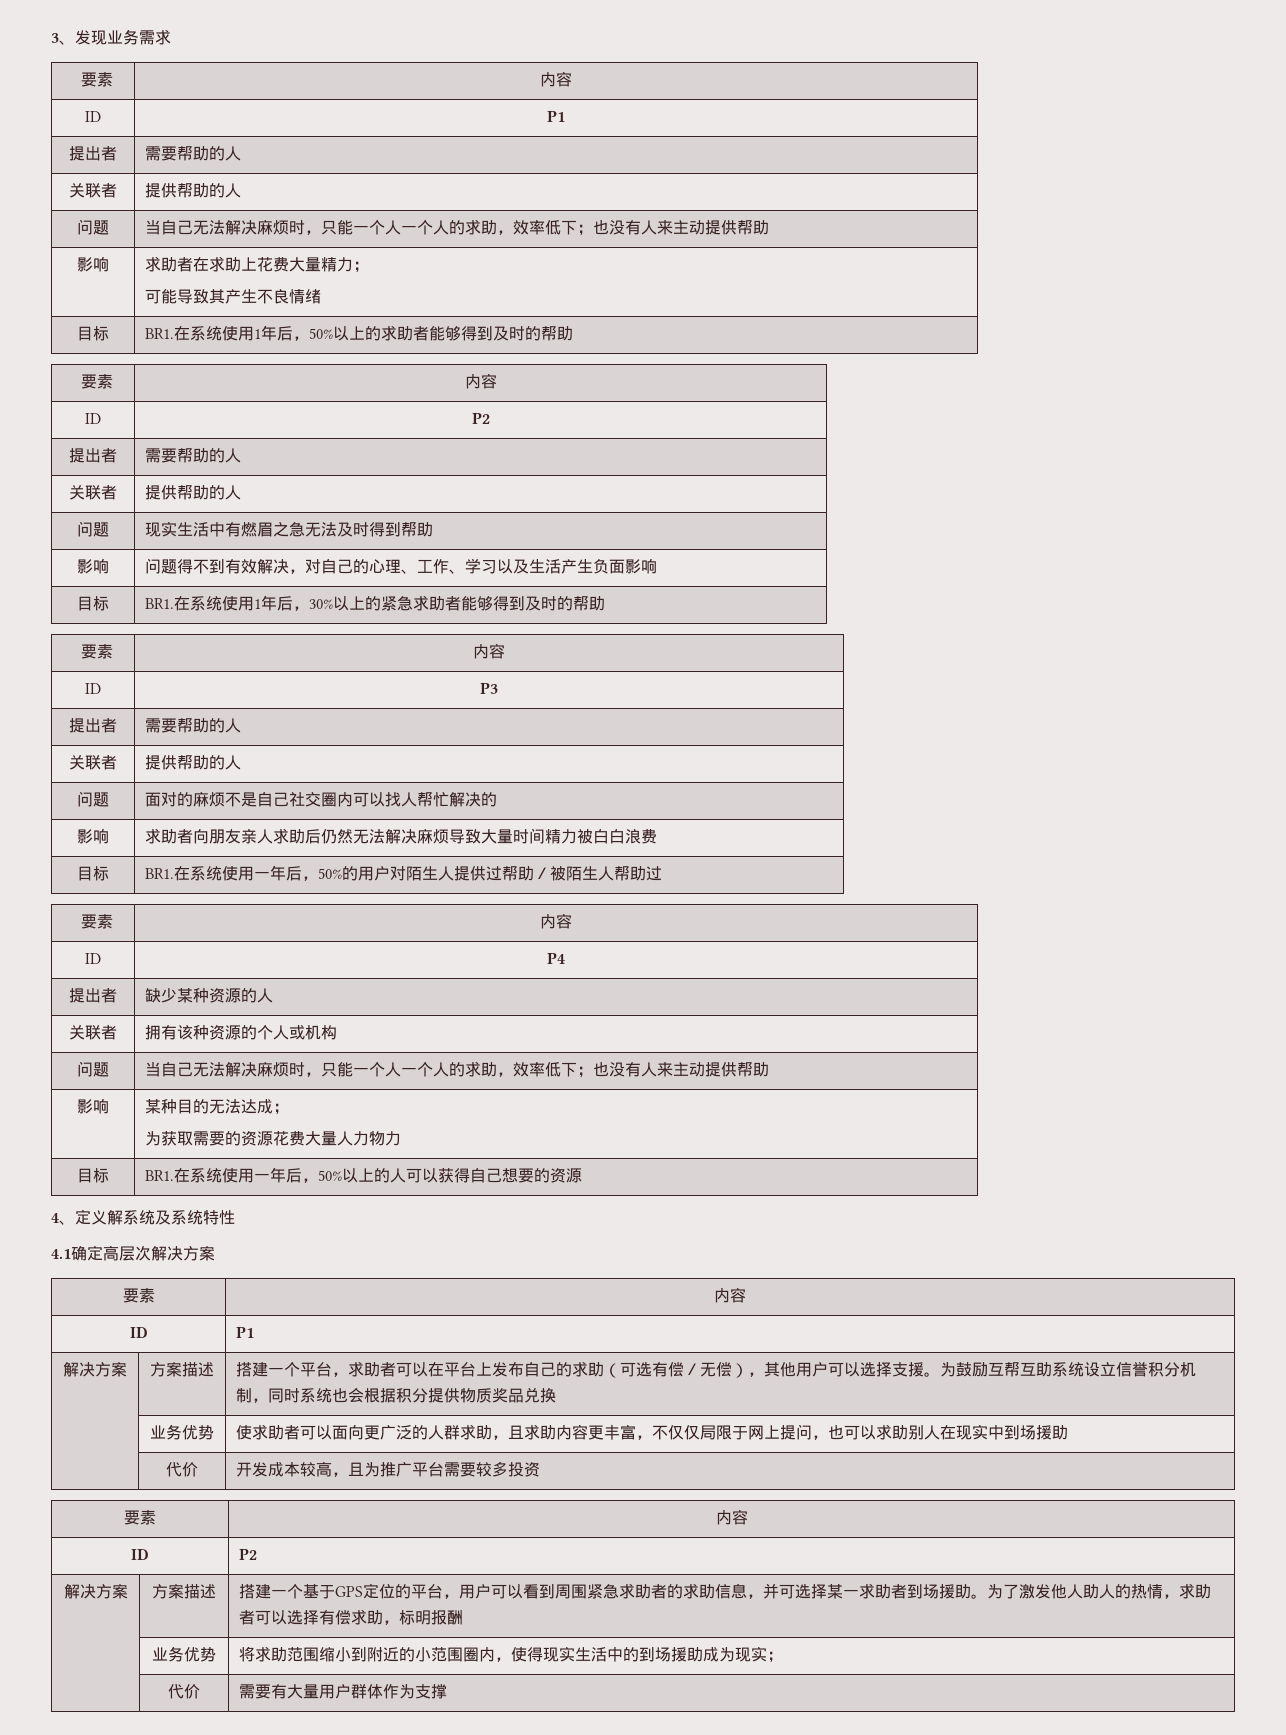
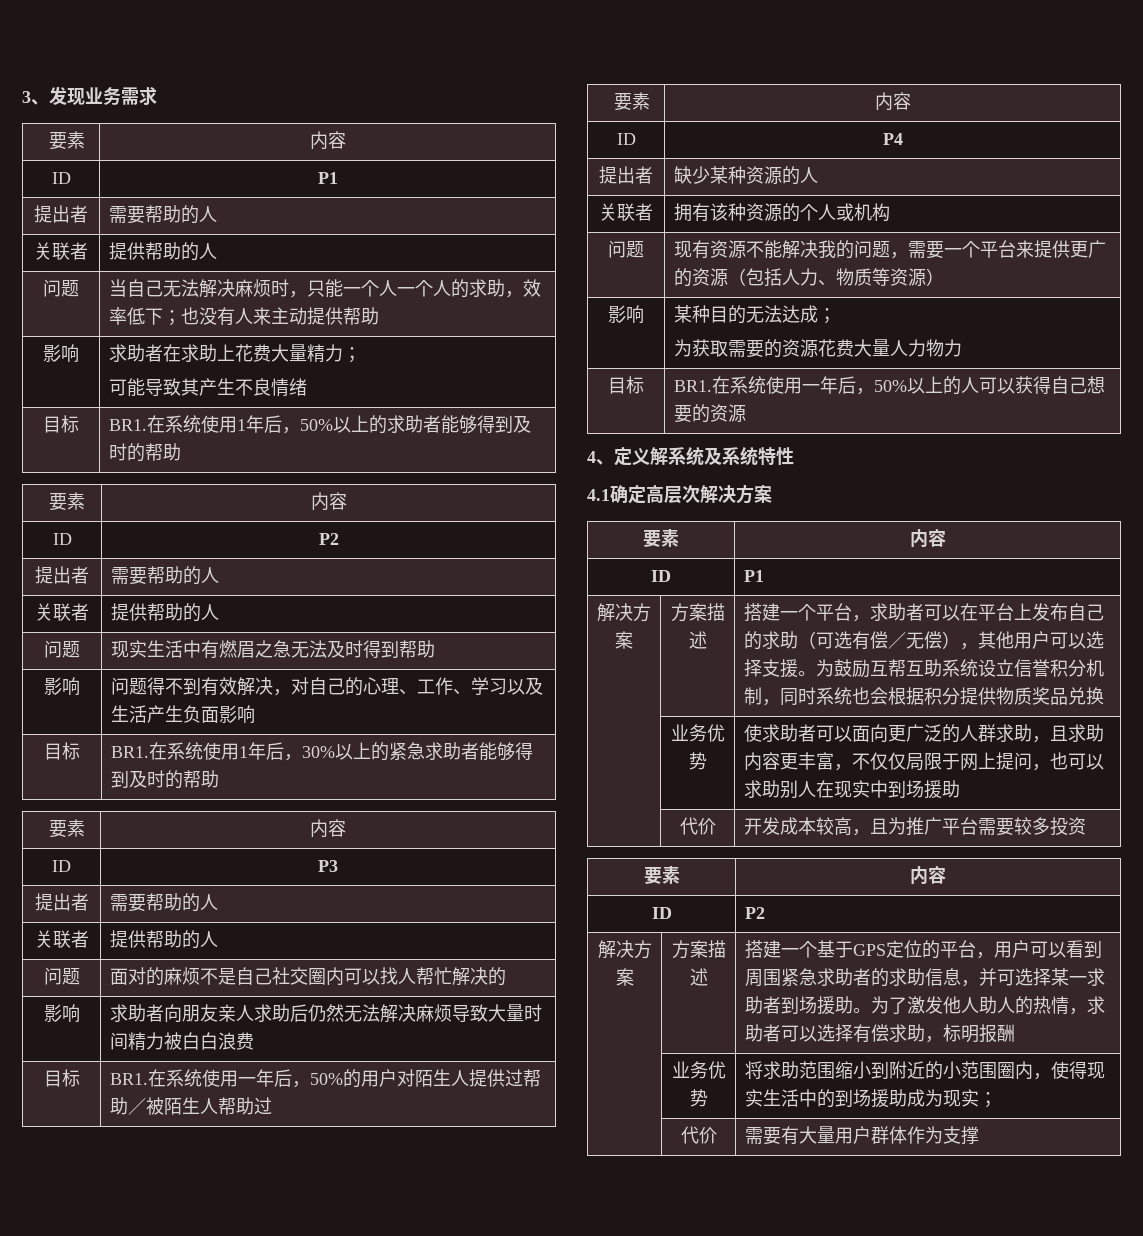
  关联者 | 拥有该种资源的个人或机构
- 问题 | 当自己无法解决麻烦时，只能一个人一个人的求助，效率低下；也没有人来主动提供帮助
+ 问题 | 现有资源不能解决我的问题，需要一个平台来提供更广的资源（包括人力、物质等资源）

